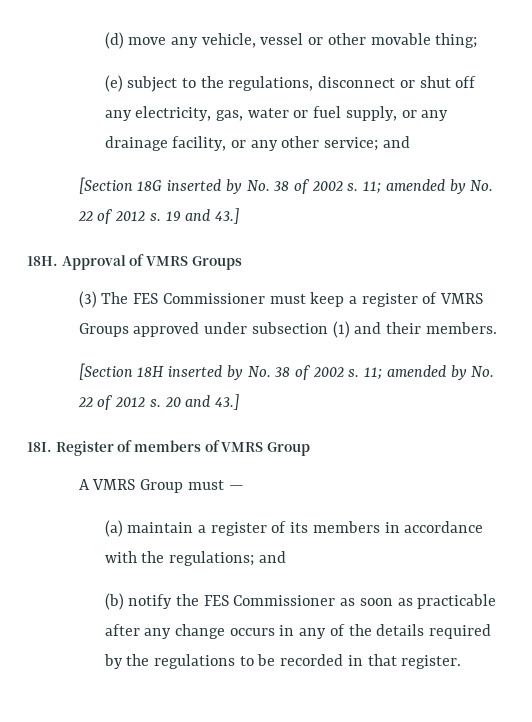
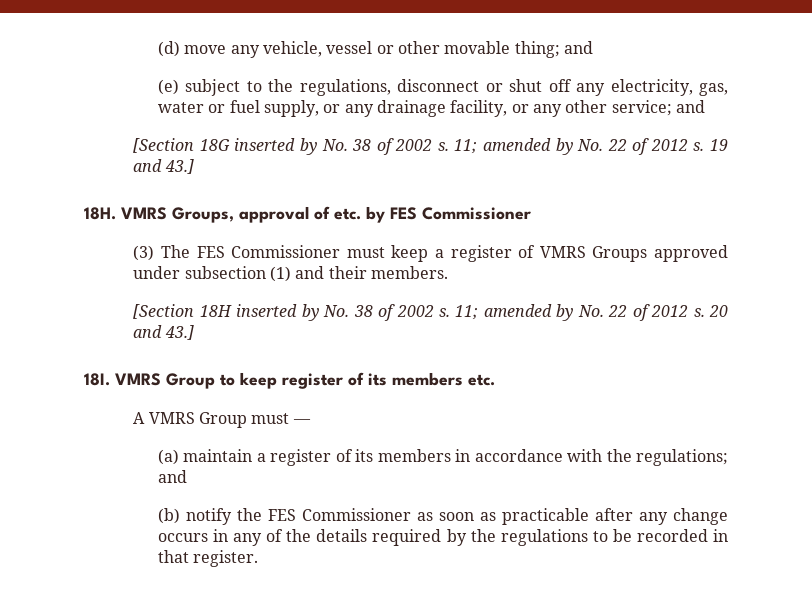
- (d) move any vehicle, vessel or other movable thing;
+ (d) move any vehicle, vessel or other movable thing; and
- Approval of VMRS Groups
+ VMRS Groups, approval of etc. by FES Commissioner
- Register of members of VMRS Group
+ VMRS Group to keep register of its members etc.

